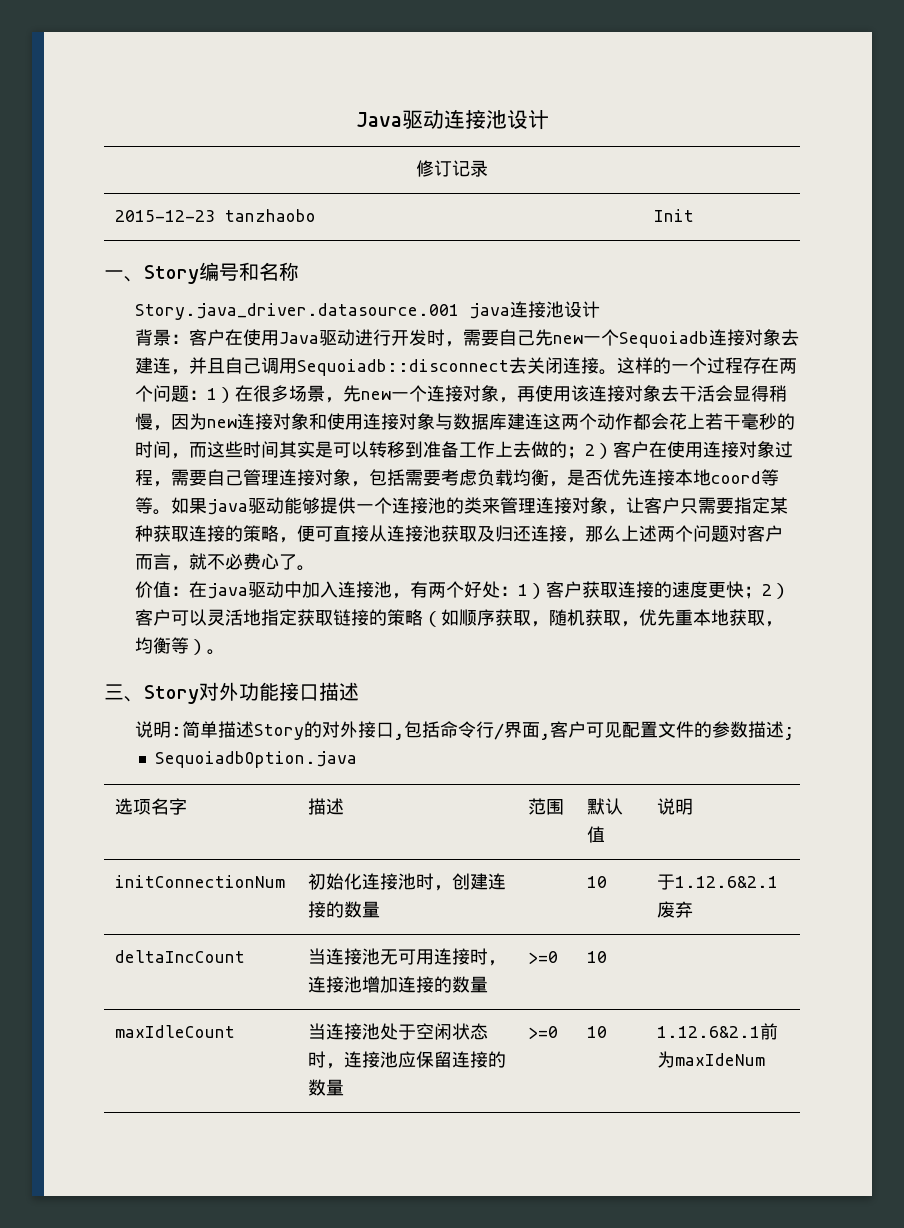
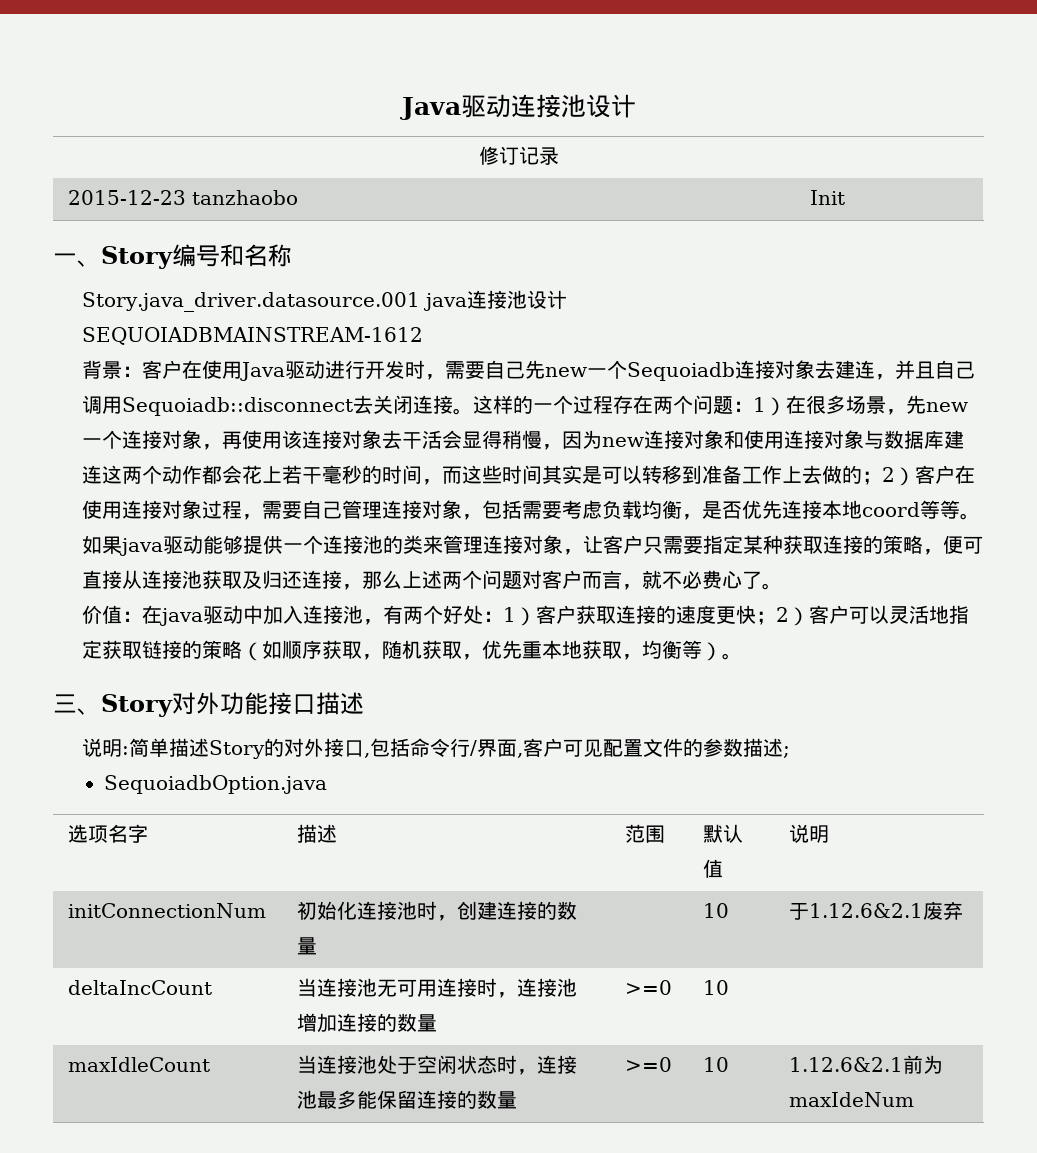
+ SEQUOIADBMAINSTREAM-1612
- maxIdleCount | 当连接池处于空闲状态时，连接池应保留连接的数量 | >=0 | 10 | 1.12.6&2.1前为maxIdeNum
+ maxIdleCount | 当连接池处于空闲状态时，连接池最多能保留连接的数量 | >=0 | 10 | 1.12.6&2.1前为maxIdeNum

